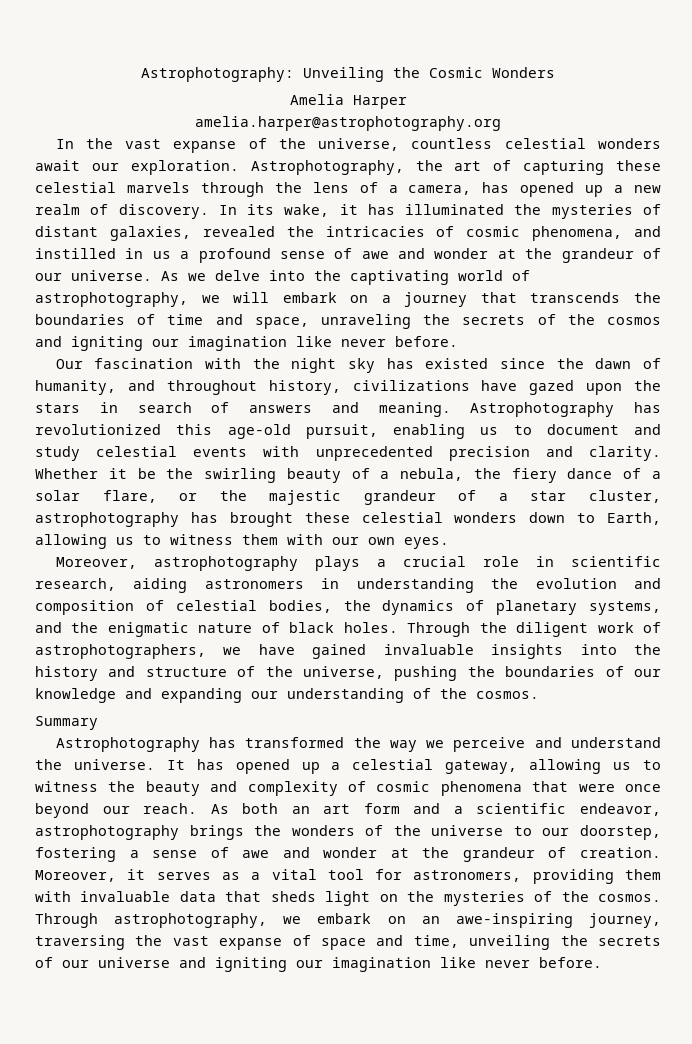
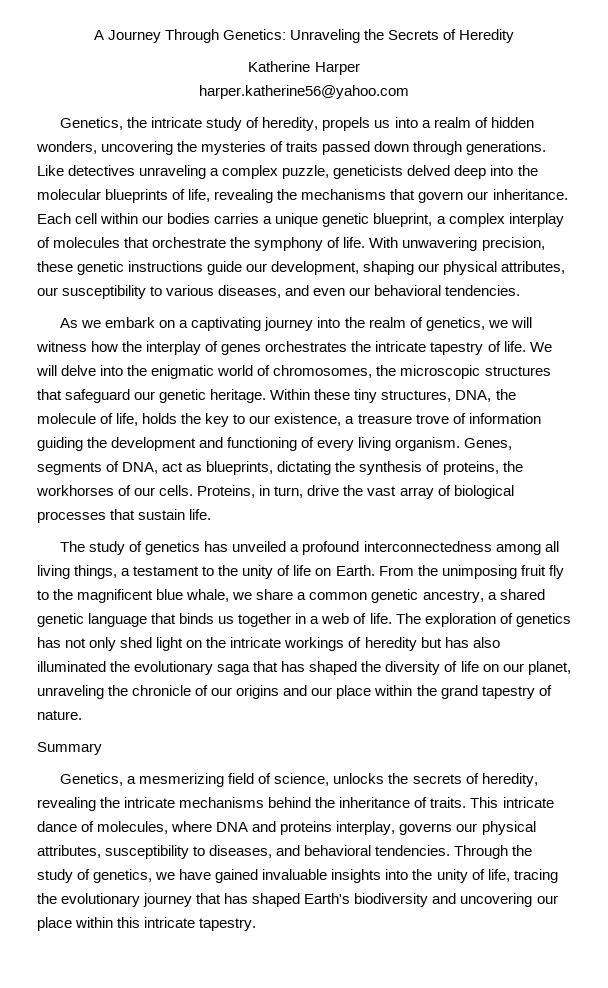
- Astrophotography: Unveiling the Cosmic Wonders
- Amelia Harper
- amelia.harper@astrophotography.org
- In the vast expanse of the universe, countless celestial wonders await our exploration. Astrophotography, the art of capturing these celestial marvels through the lens of a camera, has opened up a new realm of discovery. In its wake, it has illuminated the mysteries of distant galaxies, revealed the intricacies of cosmic phenomena, and instilled in us a profound sense of awe and wonder at the grandeur of our universe. As we delve into the captivating world of astrophotography, we will embark on a journey that transcends the boundaries of time and space, unraveling the secrets of the cosmos and igniting our imagination like never before.
- Our fascination with the night sky has existed since the dawn of humanity, and throughout history, civilizations have gazed upon the stars in search of answers and meaning. Astrophotography has revolutionized this age-old pursuit, enabling us to document and study celestial events with unprecedented precision and clarity. Whether it be the swirling beauty of a nebula, the fiery dance of a solar flare, or the majestic grandeur of a star cluster, astrophotography has brought these celestial wonders down to Earth, allowing us to witness them with our own eyes.
- Moreover, astrophotography plays a crucial role in scientific research, aiding astronomers in understanding the evolution and composition of celestial bodies, the dynamics of planetary systems, and the enigmatic nature of black holes. Through the diligent work of astrophotographers, we have gained invaluable insights into the history and structure of the universe, pushing the boundaries of our knowledge and expanding our understanding of the cosmos.
+ A Journey Through Genetics: Unraveling the Secrets of Heredity
+ Katherine Harper
+ harper.katherine56@yahoo.com
+ Genetics, the intricate study of heredity, propels us into a realm of hidden wonders, uncovering the mysteries of traits passed down through generations. Like detectives unraveling a complex puzzle, geneticists delved deep into the molecular blueprints of life, revealing the mechanisms that govern our inheritance. Each cell within our bodies carries a unique genetic blueprint, a complex interplay of molecules that orchestrate the symphony of life. With unwavering precision, these genetic instructions guide our development, shaping our physical attributes, our susceptibility to various diseases, and even our behavioral tendencies.
+ As we embark on a captivating journey into the realm of genetics, we will witness how the interplay of genes orchestrates the intricate tapestry of life. We will delve into the enigmatic world of chromosomes, the microscopic structures that safeguard our genetic heritage. Within these tiny structures, DNA, the molecule of life, holds the key to our existence, a treasure trove of information guiding the development and functioning of every living organism. Genes, segments of DNA, act as blueprints, dictating the synthesis of proteins, the workhorses of our cells. Proteins, in turn, drive the vast array of biological processes that sustain life.
+ The study of genetics has unveiled a profound interconnectedness among all living things, a testament to the unity of life on Earth. From the unimposing fruit fly to the magnificent blue whale, we share a common genetic ancestry, a shared genetic language that binds us together in a web of life. The exploration of genetics has not only shed light on the intricate workings of heredity but has also illuminated the evolutionary saga that has shaped the diversity of life on our planet, unraveling the chronicle of our origins and our place within the grand tapestry of nature.
  Summary
- Astrophotography has transformed the way we perceive and understand the universe. It has opened up a celestial gateway, allowing us to witness the beauty and complexity of cosmic phenomena that were once beyond our reach. As both an art form and a scientific endeavor, astrophotography brings the wonders of the universe to our doorstep, fostering a sense of awe and wonder at the grandeur of creation. Moreover, it serves as a vital tool for astronomers, providing them with invaluable data that sheds light on the mysteries of the cosmos. Through astrophotography, we embark on an awe-inspiring journey, traversing the vast expanse of space and time, unveiling the secrets of our universe and igniting our imagination like never before.
+ Genetics, a mesmerizing field of science, unlocks the secrets of heredity, revealing the intricate mechanisms behind the inheritance of traits. This intricate dance of molecules, where DNA and proteins interplay, governs our physical attributes, susceptibility to diseases, and behavioral tendencies. Through the study of genetics, we have gained invaluable insights into the unity of life, tracing the evolutionary journey that has shaped Earth's biodiversity and uncovering our place within this intricate tapestry.

